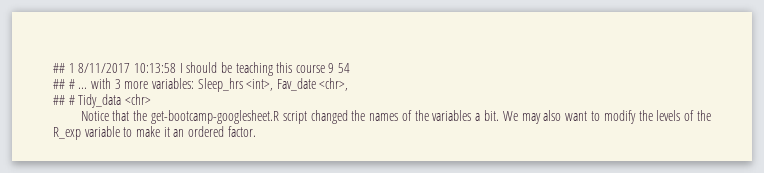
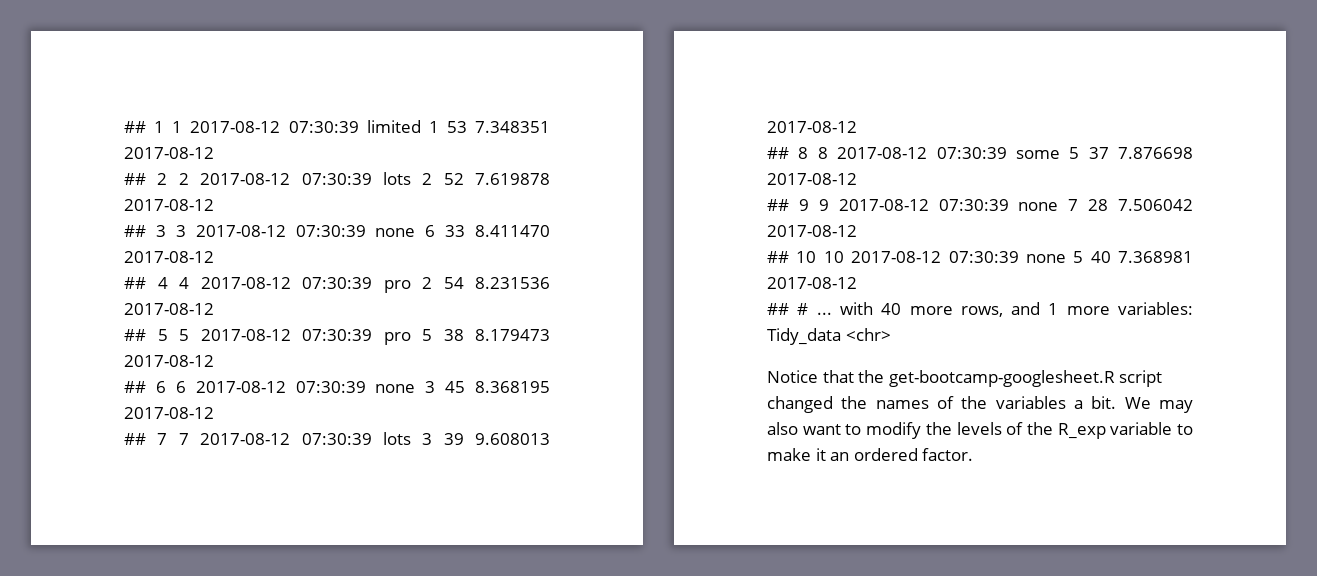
- ## 1 8/11/2017 10:13:58 I should be teaching this course 9 54
- ## # ... with 3 more variables: Sleep_hrs <int>, Fav_date <chr>,
- ## # Tidy_data <chr>
+ ## 1 1 2017-08-12 07:30:39 limited 1 53 7.348351 2017-08-12
+ ## 2 2 2017-08-12 07:30:39 lots 2 52 7.619878 2017-08-12
+ ## 3 3 2017-08-12 07:30:39 none 6 33 8.411470 2017-08-12
+ ## 4 4 2017-08-12 07:30:39 pro 2 54 8.231536 2017-08-12
+ ## 5 5 2017-08-12 07:30:39 pro 5 38 8.179473 2017-08-12
+ ## 6 6 2017-08-12 07:30:39 none 3 45 8.368195 2017-08-12
+ ## 7 7 2017-08-12 07:30:39 lots 3 39 9.608013 2017-08-12
+ ## 8 8 2017-08-12 07:30:39 some 5 37 7.876698 2017-08-12
+ ## 9 9 2017-08-12 07:30:39 none 7 28 7.506042 2017-08-12
+ ## 10 10 2017-08-12 07:30:39 none 5 40 7.368981 2017-08-12
+ ## # ... with 40 more rows, and 1 more variables: Tidy_data <chr>

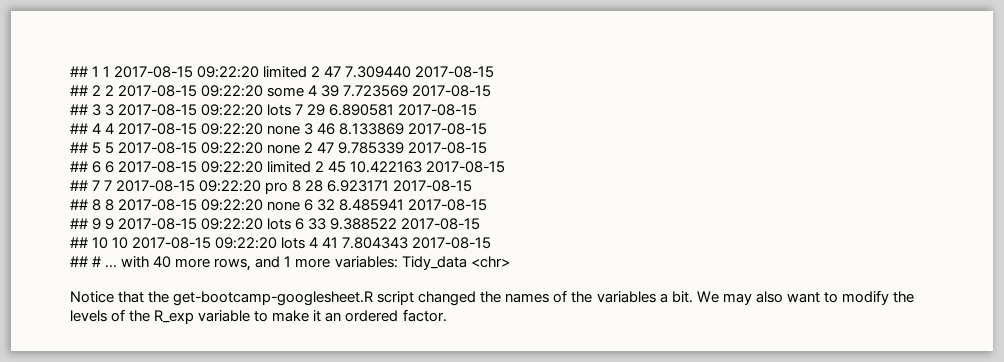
- ## 1 1 2017-08-12 07:30:39 limited 1 53 7.348351 2017-08-12
- ## 2 2 2017-08-12 07:30:39 lots 2 52 7.619878 2017-08-12
- ## 3 3 2017-08-12 07:30:39 none 6 33 8.411470 2017-08-12
- ## 4 4 2017-08-12 07:30:39 pro 2 54 8.231536 2017-08-12
- ## 5 5 2017-08-12 07:30:39 pro 5 38 8.179473 2017-08-12
- ## 6 6 2017-08-12 07:30:39 none 3 45 8.368195 2017-08-12
- ## 7 7 2017-08-12 07:30:39 lots 3 39 9.608013 2017-08-12
- ## 8 8 2017-08-12 07:30:39 some 5 37 7.876698 2017-08-12
- ## 9 9 2017-08-12 07:30:39 none 7 28 7.506042 2017-08-12
- ## 10 10 2017-08-12 07:30:39 none 5 40 7.368981 2017-08-12
+ ## 1 1 2017-08-15 09:22:20 limited 2 47 7.309440 2017-08-15
+ ## 2 2 2017-08-15 09:22:20 some 4 39 7.723569 2017-08-15
+ ## 3 3 2017-08-15 09:22:20 lots 7 29 6.890581 2017-08-15
+ ## 4 4 2017-08-15 09:22:20 none 3 46 8.133869 2017-08-15
+ ## 5 5 2017-08-15 09:22:20 none 2 47 9.785339 2017-08-15
+ ## 6 6 2017-08-15 09:22:20 limited 2 45 10.422163 2017-08-15
+ ## 7 7 2017-08-15 09:22:20 pro 8 28 6.923171 2017-08-15
+ ## 8 8 2017-08-15 09:22:20 none 6 32 8.485941 2017-08-15
+ ## 9 9 2017-08-15 09:22:20 lots 6 33 9.388522 2017-08-15
+ ## 10 10 2017-08-15 09:22:20 lots 4 41 7.804343 2017-08-15

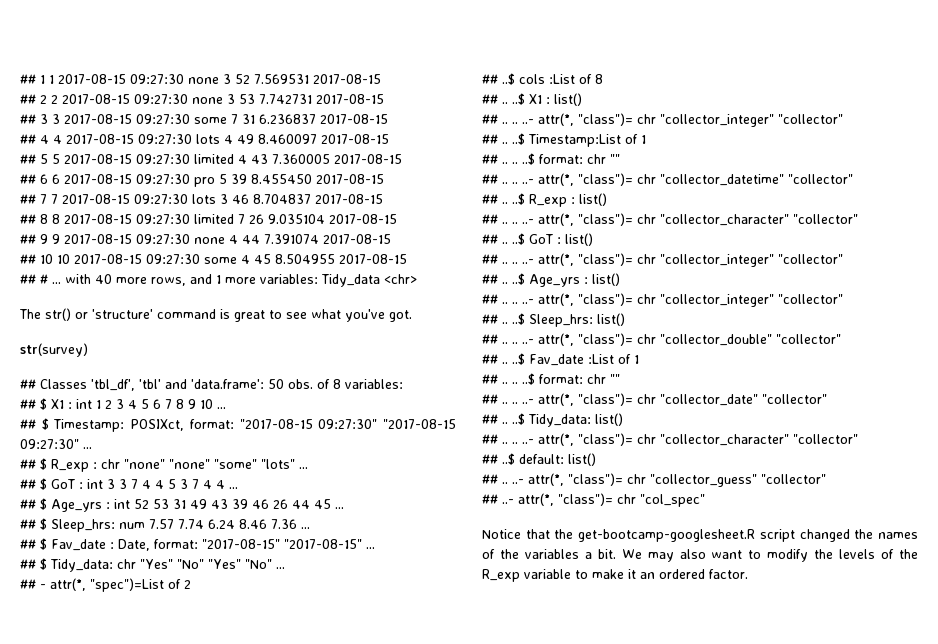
- ## 1 1 2017-08-15 09:22:20 limited 2 47 7.309440 2017-08-15
+ ## 1 1 2017-08-15 09:27:30 none 3 52 7.569531 2017-08-15
- ## 2 2 2017-08-15 09:22:20 some 4 39 7.723569 2017-08-15
+ ## 2 2 2017-08-15 09:27:30 none 3 53 7.742731 2017-08-15
- ## 3 3 2017-08-15 09:22:20 lots 7 29 6.890581 2017-08-15
+ ## 3 3 2017-08-15 09:27:30 some 7 31 6.236837 2017-08-15
- ## 4 4 2017-08-15 09:22:20 none 3 46 8.133869 2017-08-15
+ ## 4 4 2017-08-15 09:27:30 lots 4 49 8.460097 2017-08-15
- ## 5 5 2017-08-15 09:22:20 none 2 47 9.785339 2017-08-15
+ ## 5 5 2017-08-15 09:27:30 limited 4 43 7.360005 2017-08-15
- ## 6 6 2017-08-15 09:22:20 limited 2 45 10.422163 2017-08-15
+ ## 6 6 2017-08-15 09:27:30 pro 5 39 8.455450 2017-08-15
- ## 7 7 2017-08-15 09:22:20 pro 8 28 6.923171 2017-08-15
+ ## 7 7 2017-08-15 09:27:30 lots 3 46 8.704837 2017-08-15
- ## 8 8 2017-08-15 09:22:20 none 6 32 8.485941 2017-08-15
+ ## 8 8 2017-08-15 09:27:30 limited 7 26 9.035104 2017-08-15
- ## 9 9 2017-08-15 09:22:20 lots 6 33 9.388522 2017-08-15
+ ## 9 9 2017-08-15 09:27:30 none 4 44 7.391074 2017-08-15
- ## 10 10 2017-08-15 09:22:20 lots 4 41 7.804343 2017-08-15
+ ## 10 10 2017-08-15 09:27:30 some 4 45 8.504955 2017-08-15
+ The str() or 'structure' command is great to see what you've got.
+ str(survey)
+ ## Classes 'tbl_df', 'tbl' and 'data.frame': 50 obs. of 8 variables:
+ ## $ X1 : int 1 2 3 4 5 6 7 8 9 10 ...
+ ## $ Timestamp: POSIXct, format: "2017-08-15 09:27:30" "2017-08-15 09:27:30" ...
+ ## $ R_exp : chr "none" "none" "some" "lots" ...
+ ## $ GoT : int 3 3 7 4 4 5 3 7 4 4 ...
+ ## $ Age_yrs : int 52 53 31 49 43 39 46 26 44 45 ...
+ ## $ Sleep_hrs: num 7.57 7.74 6.24 8.46 7.36 ...
+ ## $ Fav_date : Date, format: "2017-08-15" "2017-08-15" ...
+ ## $ Tidy_data: chr "Yes" "No" "Yes" "No" ...
+ ## - attr(*, "spec")=List of 2
+ ## ..$ cols :List of 8
+ ## .. ..$ X1 : list()
+ ## .. .. ..- attr(*, "class")= chr "collector_integer" "collector"
+ ## .. ..$ Timestamp:List of 1
+ ## .. .. ..$ format: chr ""
+ ## .. .. ..- attr(*, "class")= chr "collector_datetime" "collector"
+ ## .. ..$ R_exp : list()
+ ## .. .. ..- attr(*, "class")= chr "collector_character" "collector"
+ ## .. ..$ GoT : list()
+ ## .. .. ..- attr(*, "class")= chr "collector_integer" "collector"
+ ## .. ..$ Age_yrs : list()
+ ## .. .. ..- attr(*, "class")= chr "collector_integer" "collector"
+ ## .. ..$ Sleep_hrs: list()
+ ## .. .. ..- attr(*, "class")= chr "collector_double" "collector"
+ ## .. ..$ Fav_date :List of 1
+ ## .. .. ..$ format: chr ""
+ ## .. .. ..- attr(*, "class")= chr "collector_date" "collector"
+ ## .. ..$ Tidy_data: list()
+ ## .. .. ..- attr(*, "class")= chr "collector_character" "collector"
+ ## ..$ default: list()
+ ## .. ..- attr(*, "class")= chr "collector_guess" "collector"
+ ## ..- attr(*, "class")= chr "col_spec"

